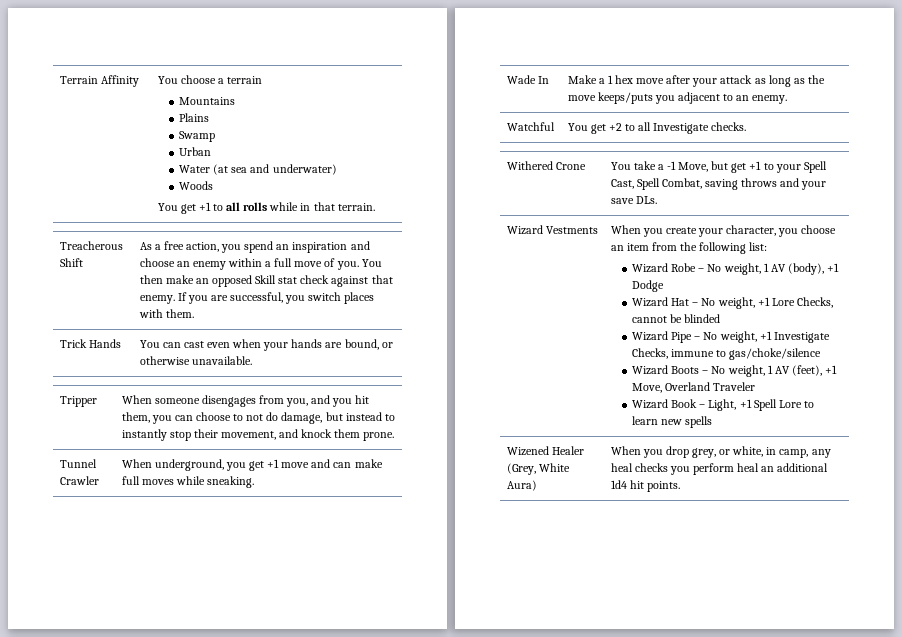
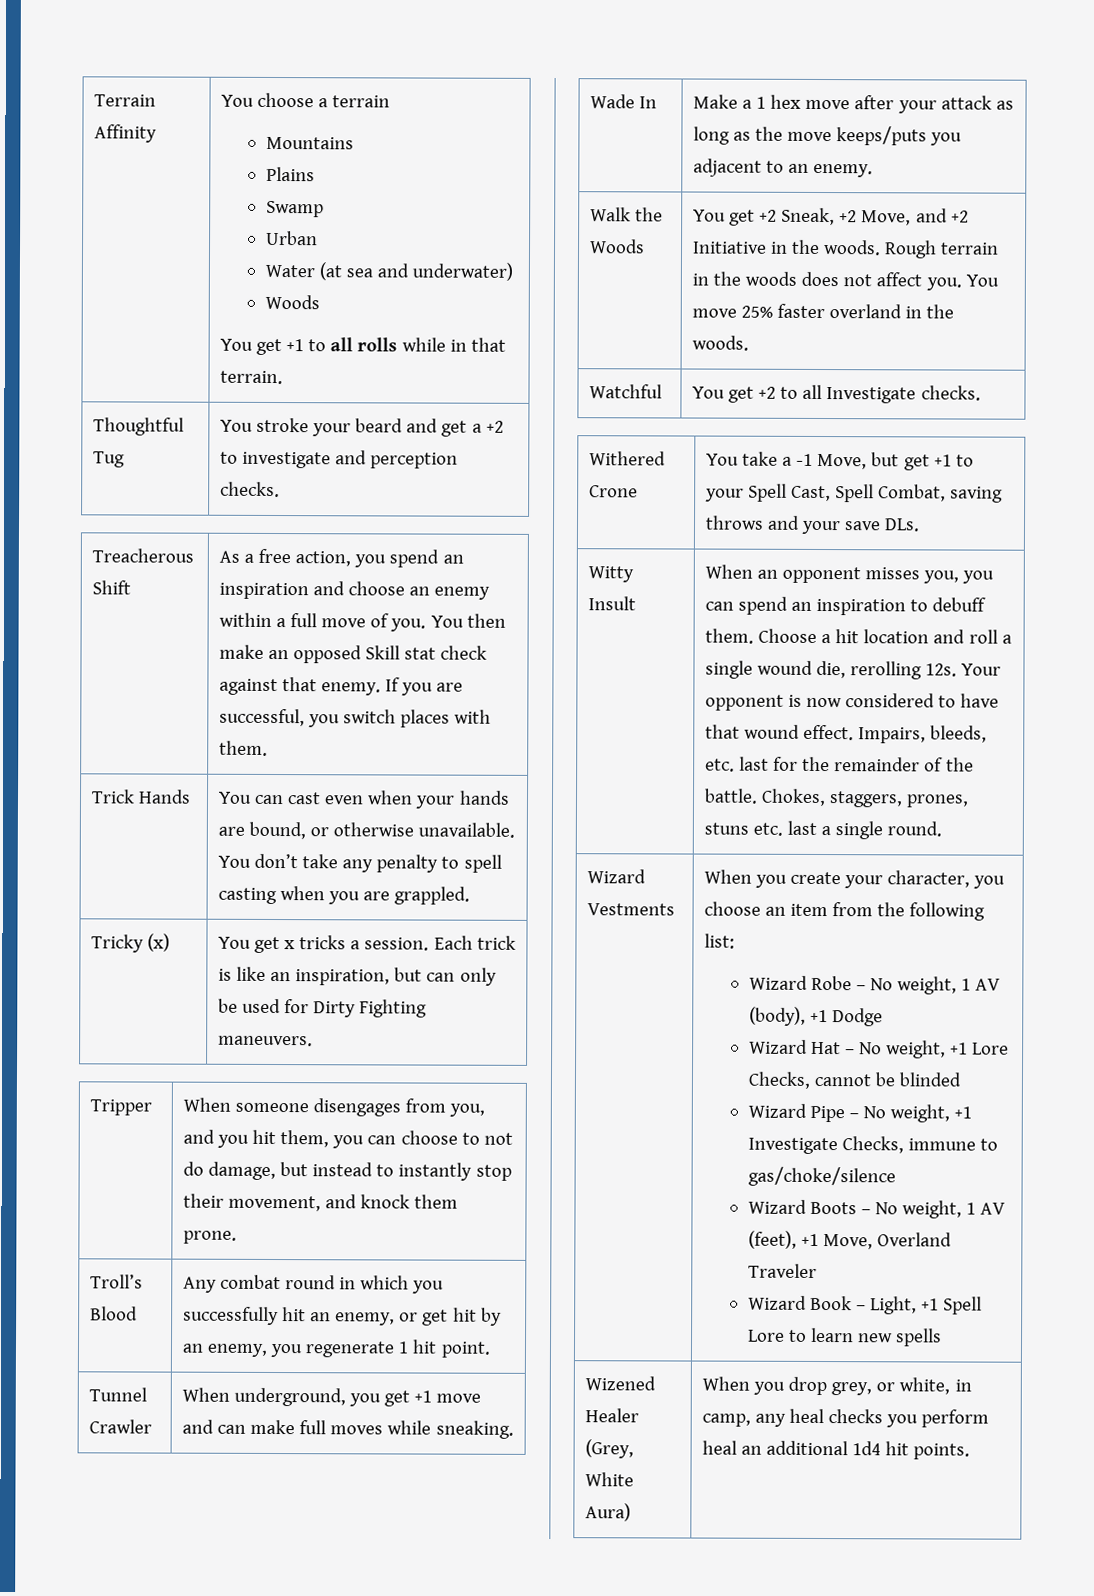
+ Thoughtful Tug | You stroke your beard and get a +2 to investigate and perception checks.
- Trick Hands | You can cast even when your hands are bound, or otherwise unavailable.
+ Trick Hands | You can cast even when your hands are bound, or otherwise unavailable. You don’t take any penalty to spell casting when you are grappled.
+ Tricky (x) | You get x tricks a session. Each trick is like an inspiration, but can only be used for Dirty Fighting maneuvers.
+ Troll’s Blood | Any combat round in which you successfully hit an enemy, or get hit by an enemy, you regenerate 1 hit point.
+ Walk the Woods | You get +2 Sneak, +2 Move, and +2 Initiative in the woods. Rough terrain in the woods does not affect you. You move 25% faster overland in the woods.
+ Witty Insult | When an opponent misses you, you can spend an inspiration to debuff them. Choose a hit location and roll a single wound die, rerolling 12s. Your opponent is now considered to have that wound effect. Impairs, bleeds, etc. last for the remainder of the battle. Chokes, staggers, prones, stuns etc. last a single round.

